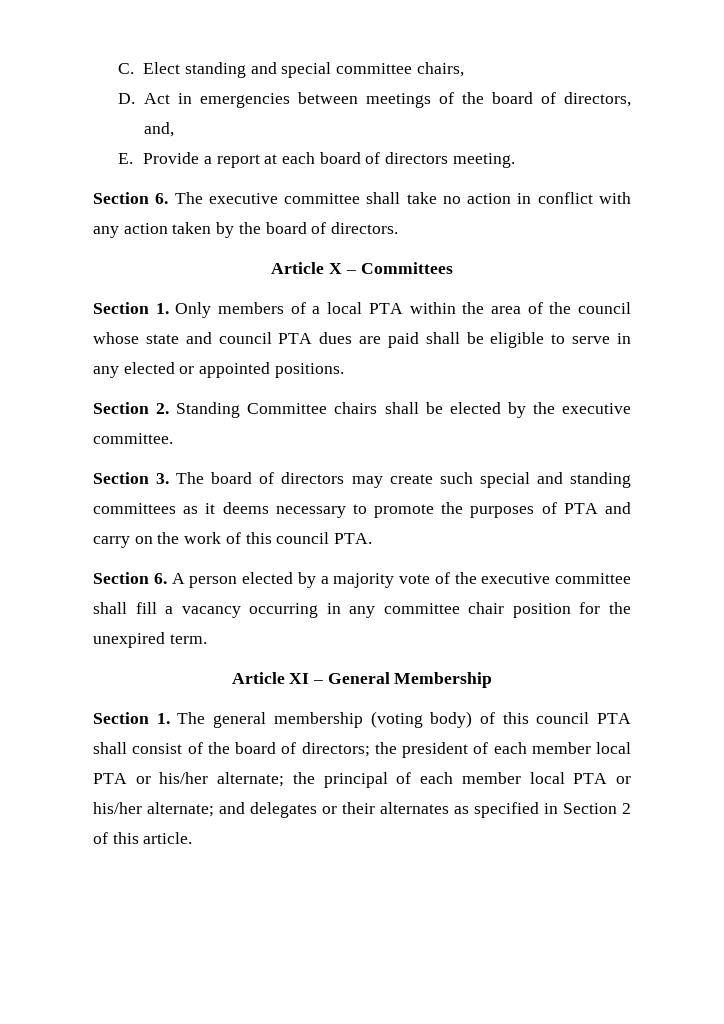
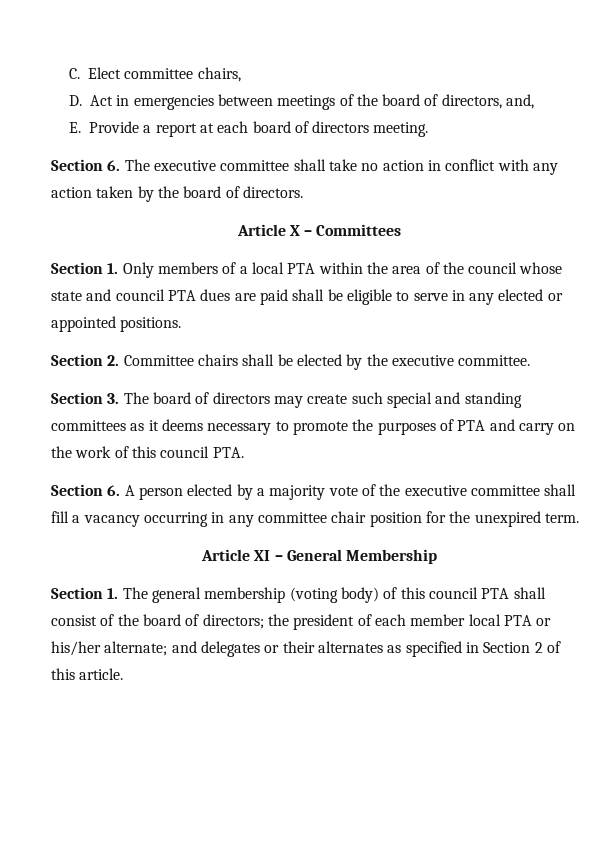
- C. Elect standing and special committee chairs,
+ C. Elect committee chairs,
- Section 2. Standing Committee chairs shall be elected by the executive committee.
+ Section 2. Committee chairs shall be elected by the executive committee.
- Section 1. The general membership (voting body) of this council PTA shall consist of the board of directors; the president of each member local PTA or his/her alternate; the principal of each member local PTA or his/her alternate; and delegates or their alternates as specified in Section 2 of this article.
+ Section 1. The general membership (voting body) of this council PTA shall consist of the board of directors; the president of each member local PTA or his/her alternate; and delegates or their alternates as specified in Section 2 of this article.

